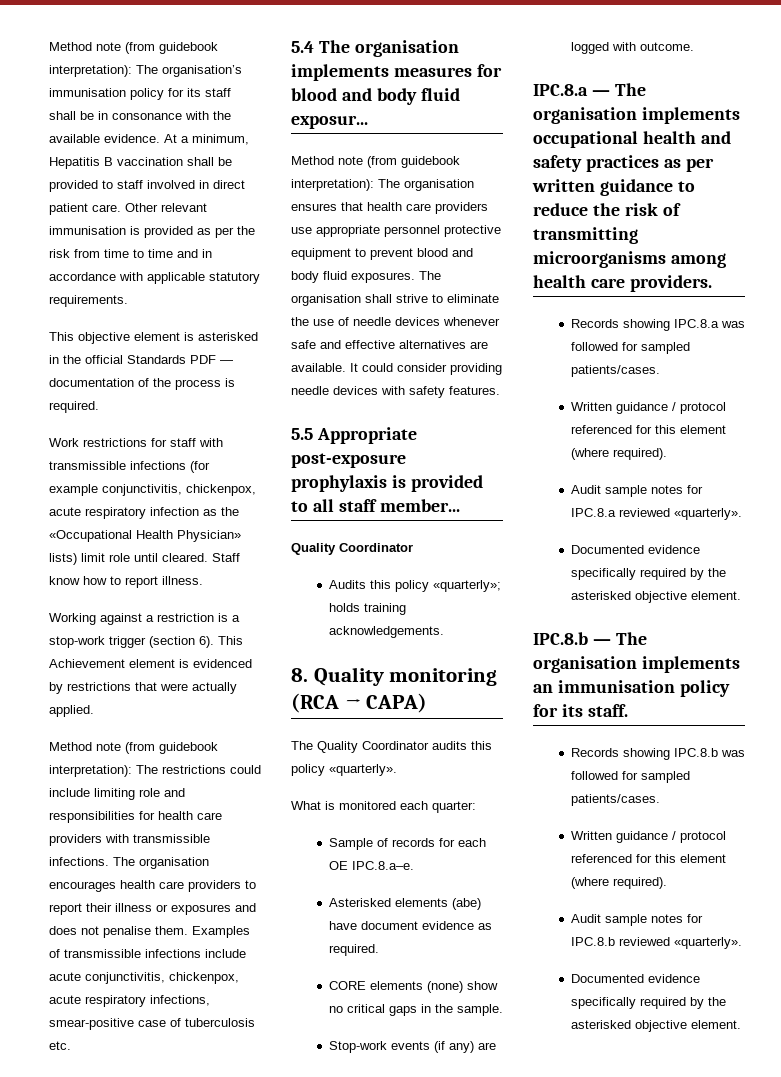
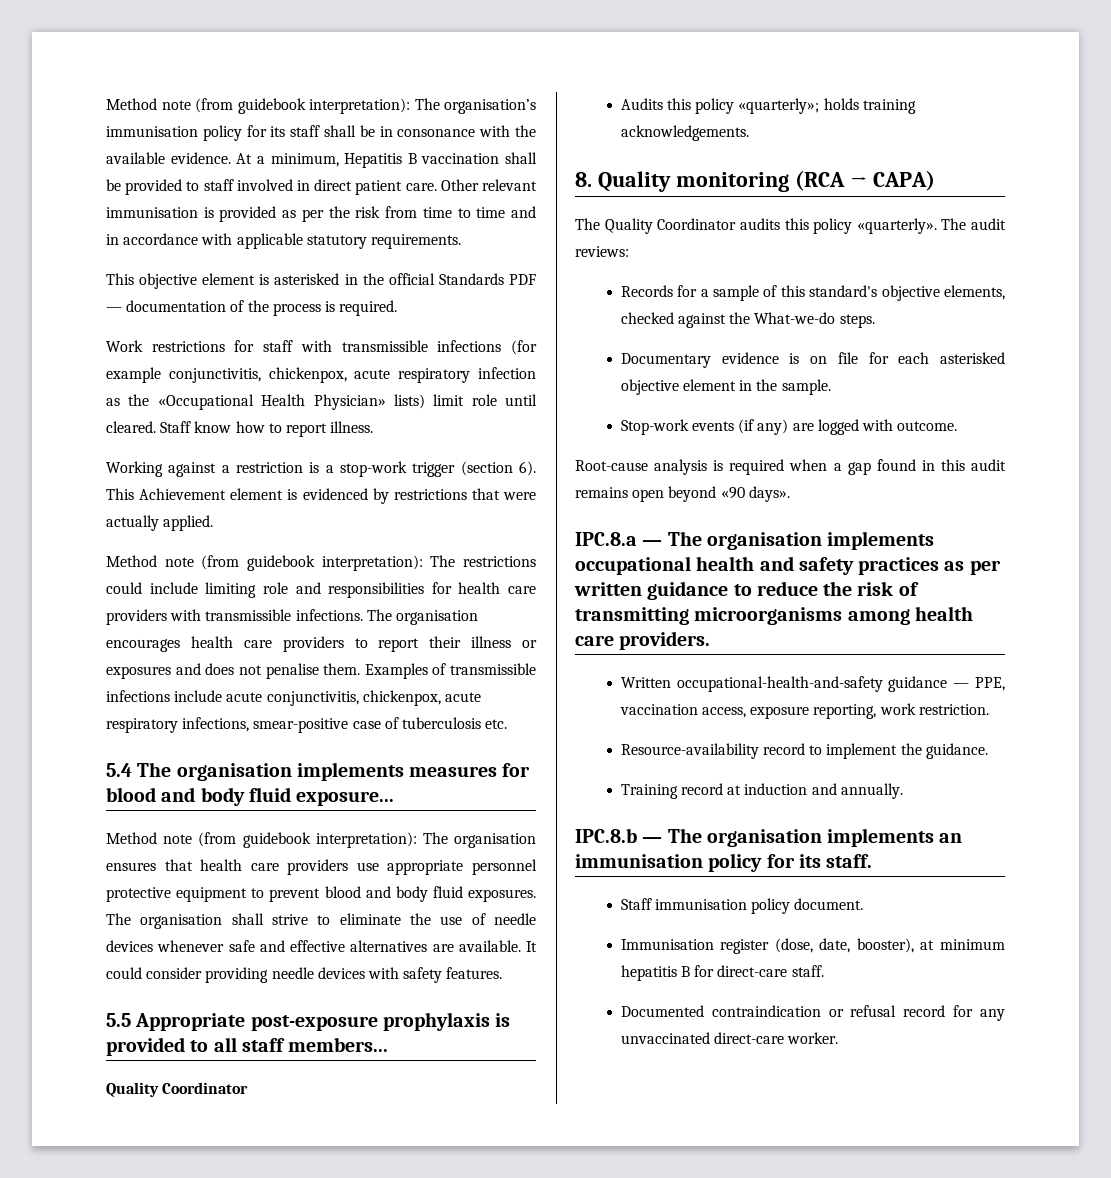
- 5.4 The organisation implements measures for blood and body fluid exposur...
+ 5.4 The organisation implements measures for blood and body fluid exposure...
- 5.5 Appropriate post-exposure prophylaxis is provided to all staff member...
+ 5.5 Appropriate post-exposure prophylaxis is provided to all staff members...
- The Quality Coordinator audits this policy «quarterly».
- What is monitored each quarter:
- Sample of records for each OE IPC.8.a–e.
- Asterisked elements (abe) have document evidence as required.
- CORE elements (none) show no critical gaps in the sample.
+ The Quality Coordinator audits this policy «quarterly». The audit reviews:
+ Records for a sample of this standard's objective elements, checked against the What-we-do steps.
+ Documentary evidence is on file for each asterisked objective element in the sample.
+ Root-cause analysis is required when a gap found in this audit remains open beyond «90 days».
- Records showing IPC.8.a was followed for sampled patients/cases.
- Written guidance / protocol referenced for this element (where required).
- Audit sample notes for IPC.8.a reviewed «quarterly».
- Documented evidence specifically required by the asterisked objective element.
+ Written occupational-health-and-safety guidance — PPE, vaccination access, exposure reporting, work restriction.
+ Resource-availability record to implement the guidance.
+ Training record at induction and annually.
- Records showing IPC.8.b was followed for sampled patients/cases.
- Written guidance / protocol referenced for this element (where required).
- Audit sample notes for IPC.8.b reviewed «quarterly».
- Documented evidence specifically required by the asterisked objective element.
+ Staff immunisation policy document.
+ Immunisation register (dose, date, booster), at minimum hepatitis B for direct-care staff.
+ Documented contraindication or refusal record for any unvaccinated direct-care worker.

